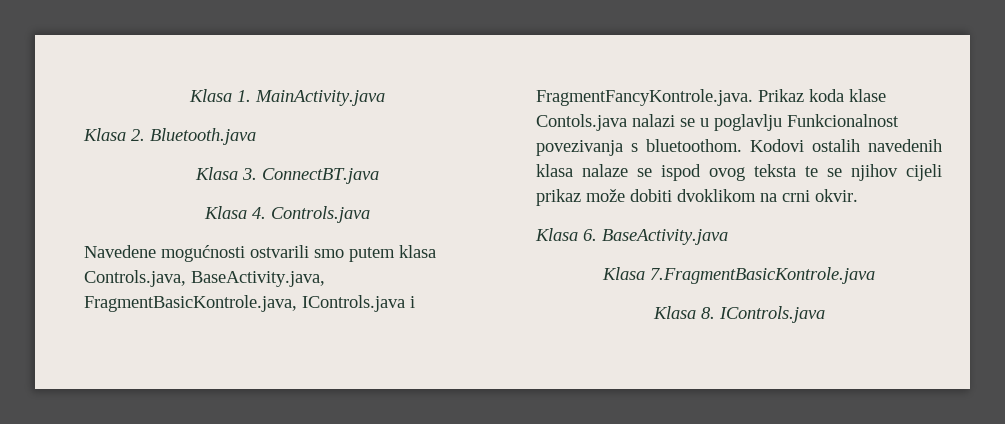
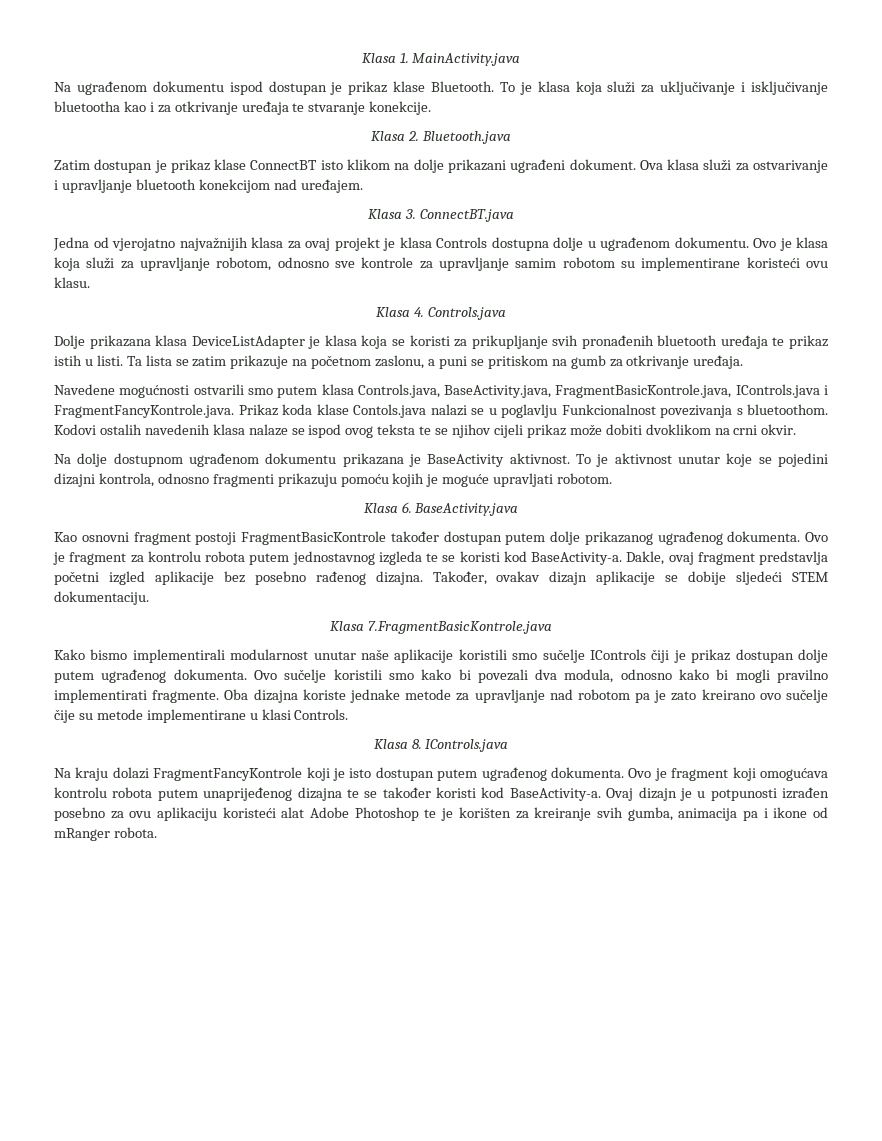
+ Na ugrađenom dokumentu ispod dostupan je prikaz klase Bluetooth. To je klasa koja služi za uključivanje i isključivanje bluetootha kao i za otkrivanje uređaja te stvaranje konekcije.
  Klasa 2. Bluetooth.java
+ Zatim dostupan je prikaz klase ConnectBT isto klikom na dolje prikazani ugrađeni dokument. Ova klasa služi za ostvarivanje i upravljanje bluetooth konekcijom nad uređajem.
  Klasa 3. ConnectBT.java
+ Jedna od vjerojatno najvažnijih klasa za ovaj projekt je klasa Controls dostupna dolje u ugrađenom dokumentu. Ovo je klasa koja služi za upravljanje robotom, odnosno sve kontrole za upravljanje samim robotom su implementirane koristeći ovu klasu.
  Klasa 4. Controls.java
+ Dolje prikazana klasa DeviceListAdapter je klasa koja se koristi za prikupljanje svih pronađenih bluetooth uređaja te prikaz istih u listi. Ta lista se zatim prikazuje na početnom zaslonu, a puni se pritiskom na gumb za otkrivanje uređaja.
+ Na dolje dostupnom ugrađenom dokumentu prikazana je BaseActivity aktivnost. To je aktivnost unutar koje se pojedini dizajni kontrola, odnosno fragmenti prikazuju pomoću kojih je moguće upravljati robotom.
  Klasa 6. BaseActivity.java
+ Kao osnovni fragment postoji FragmentBasicKontrole također dostupan putem dolje prikazanog ugrađenog dokumenta. Ovo je fragment za kontrolu robota putem jednostavnog izgleda te se koristi kod BaseActivity-a. Dakle, ovaj fragment predstavlja početni izgled aplikacije bez posebno rađenog dizajna. Također, ovakav dizajn aplikacije se dobije sljedeći STEM dokumentaciju.
  Klasa 7.FragmentBasicKontrole.java
+ Kako bismo implementirali modularnost unutar naše aplikacije koristili smo sučelje IControls čiji je prikaz dostupan dolje putem ugrađenog dokumenta. Ovo sučelje koristili smo kako bi povezali dva modula, odnosno kako bi mogli pravilno implementirati fragmente. Oba dizajna koriste jednake metode za upravljanje nad robotom pa je zato kreirano ovo sučelje čije su metode implementirane u klasi Controls.
  Klasa 8. IControls.java
+ Na kraju dolazi FragmentFancyKontrole koji je isto dostupan putem ugrađenog dokumenta. Ovo je fragment koji omogućava kontrolu robota putem unaprijeđenog dizajna te se također koristi kod BaseActivity-a. Ovaj dizajn je u potpunosti izrađen posebno za ovu aplikaciju koristeći alat Adobe Photoshop te je korišten za kreiranje svih gumba, animacija pa i ikone od mRanger robota.

